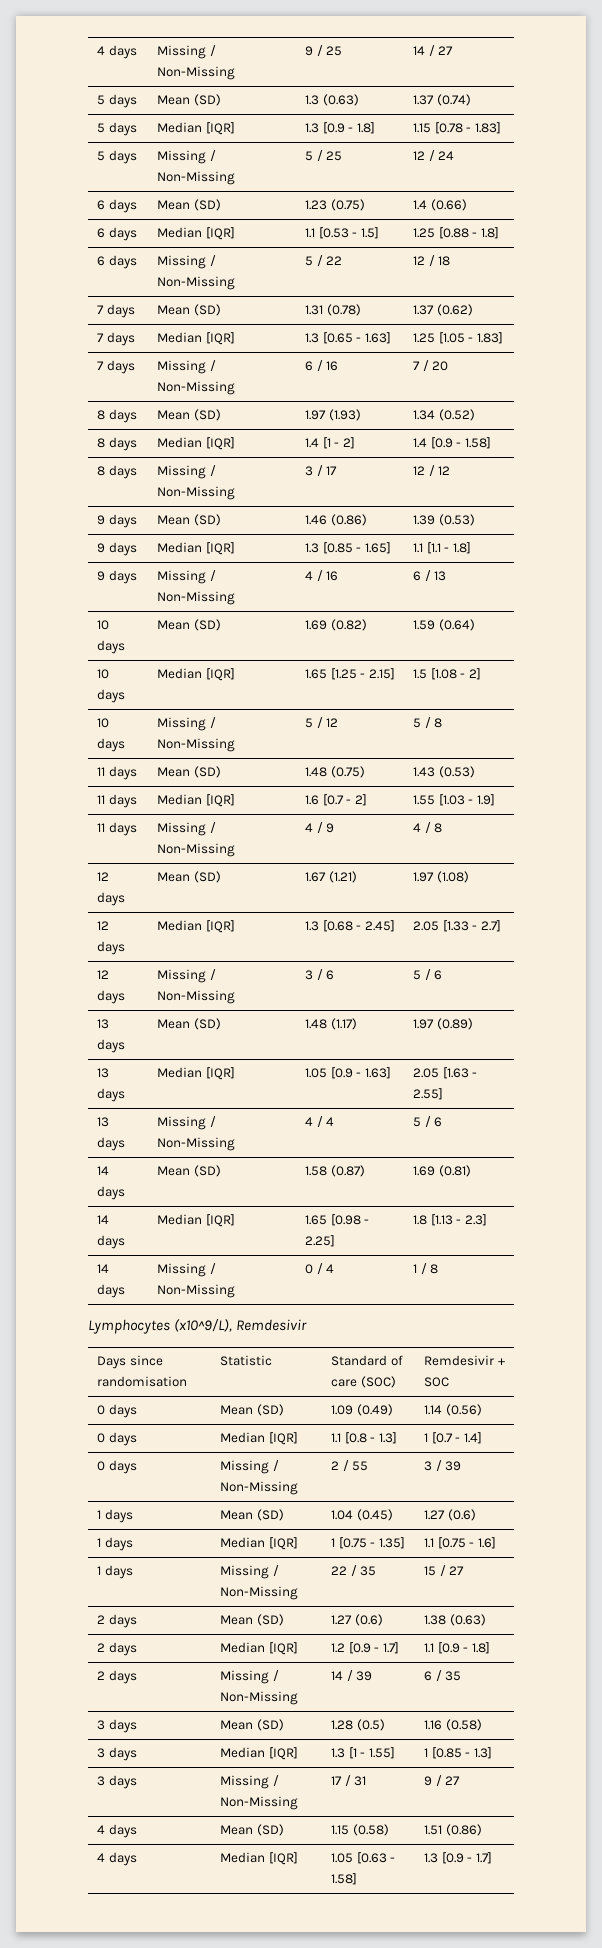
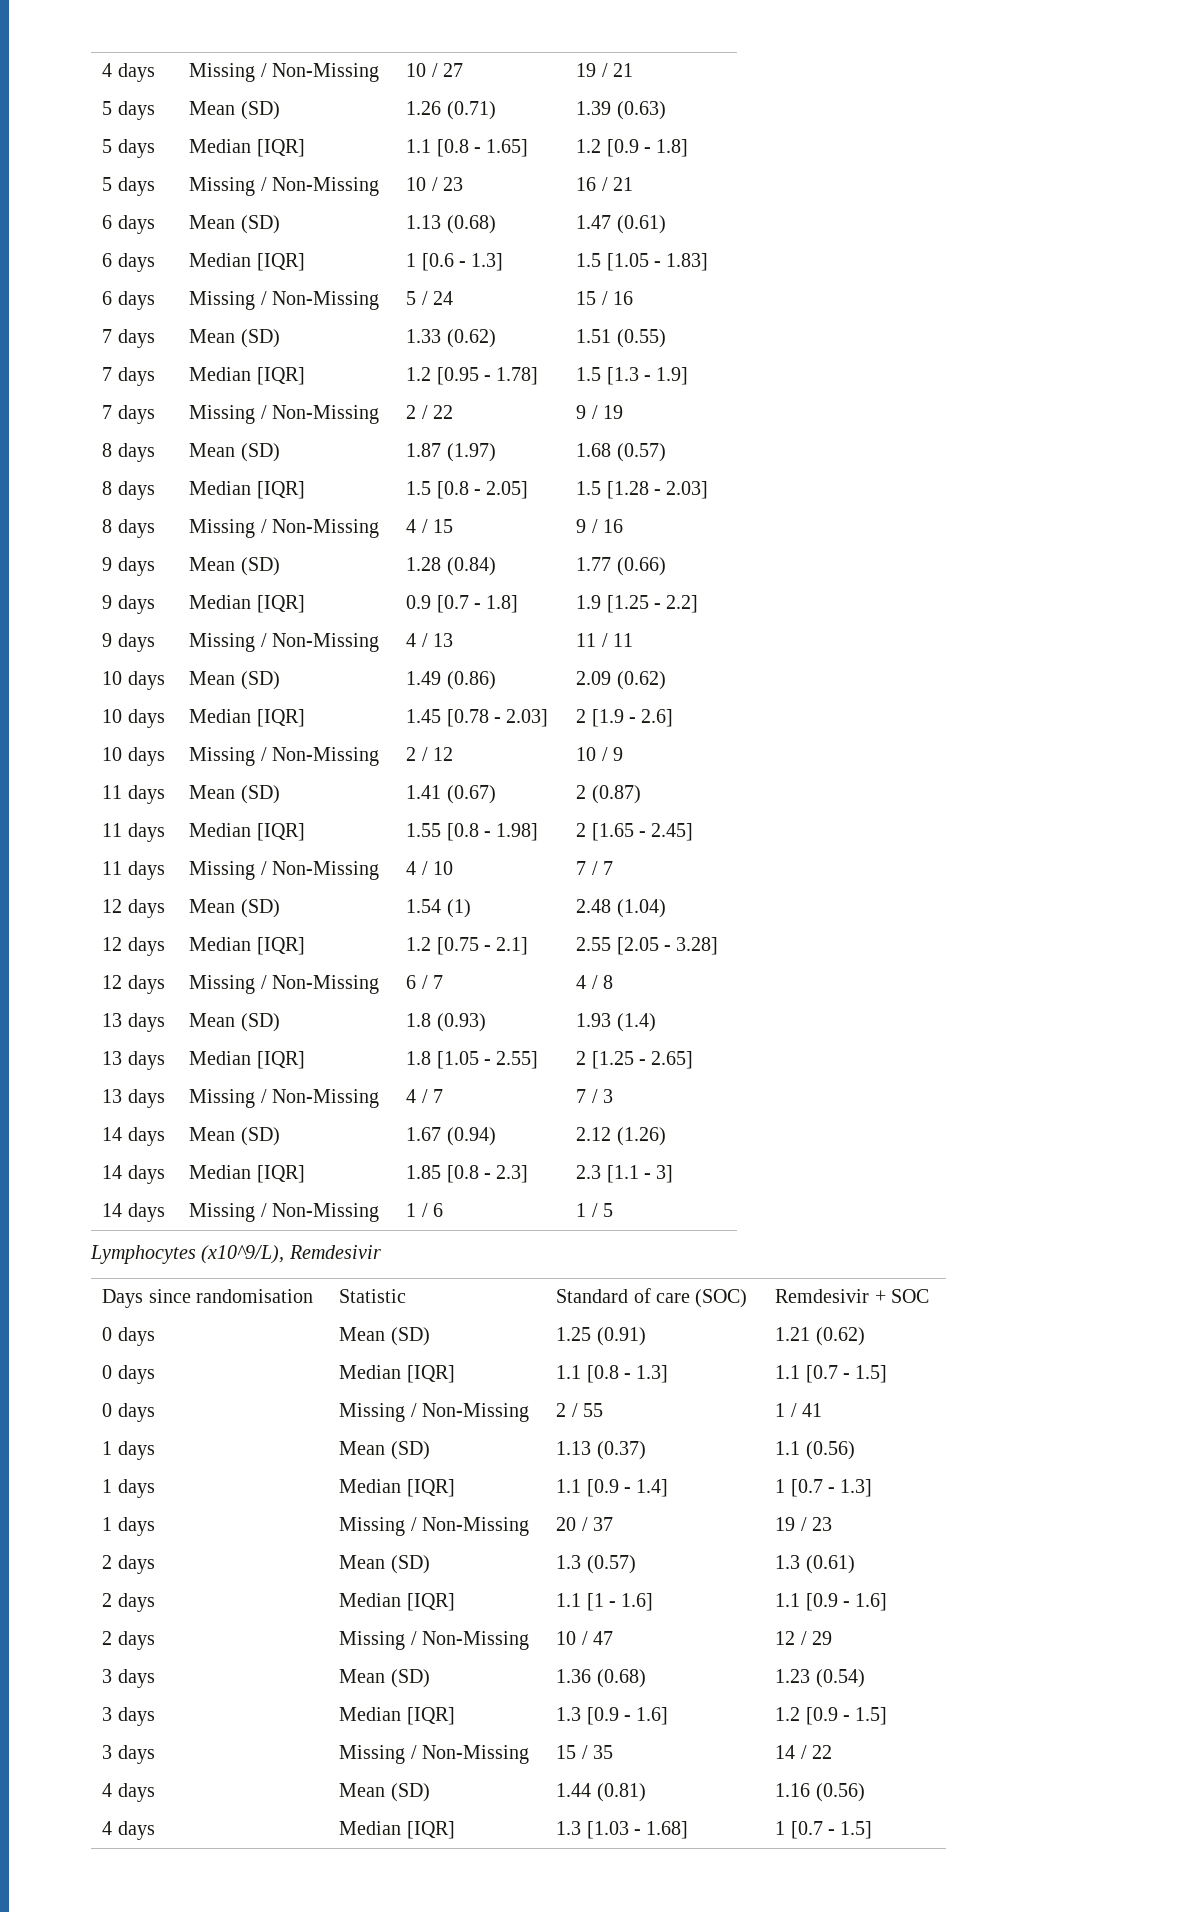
- 4 days | Missing / Non-Missing | 9 / 25 | 14 / 27
+ 4 days | Missing / Non-Missing | 10 / 27 | 19 / 21
- 5 days | Mean (SD) | 1.3 (0.63) | 1.37 (0.74)
+ 5 days | Mean (SD) | 1.26 (0.71) | 1.39 (0.63)
- 5 days | Median [IQR] | 1.3 [0.9 - 1.8] | 1.15 [0.78 - 1.83]
+ 5 days | Median [IQR] | 1.1 [0.8 - 1.65] | 1.2 [0.9 - 1.8]
- 5 days | Missing / Non-Missing | 5 / 25 | 12 / 24
+ 5 days | Missing / Non-Missing | 10 / 23 | 16 / 21
- 6 days | Mean (SD) | 1.23 (0.75) | 1.4 (0.66)
+ 6 days | Mean (SD) | 1.13 (0.68) | 1.47 (0.61)
- 6 days | Median [IQR] | 1.1 [0.53 - 1.5] | 1.25 [0.88 - 1.8]
+ 6 days | Median [IQR] | 1 [0.6 - 1.3] | 1.5 [1.05 - 1.83]
- 6 days | Missing / Non-Missing | 5 / 22 | 12 / 18
+ 6 days | Missing / Non-Missing | 5 / 24 | 15 / 16
- 7 days | Mean (SD) | 1.31 (0.78) | 1.37 (0.62)
+ 7 days | Mean (SD) | 1.33 (0.62) | 1.51 (0.55)
- 7 days | Median [IQR] | 1.3 [0.65 - 1.63] | 1.25 [1.05 - 1.83]
+ 7 days | Median [IQR] | 1.2 [0.95 - 1.78] | 1.5 [1.3 - 1.9]
- 7 days | Missing / Non-Missing | 6 / 16 | 7 / 20
+ 7 days | Missing / Non-Missing | 2 / 22 | 9 / 19
- 8 days | Mean (SD) | 1.97 (1.93) | 1.34 (0.52)
+ 8 days | Mean (SD) | 1.87 (1.97) | 1.68 (0.57)
- 8 days | Median [IQR] | 1.4 [1 - 2] | 1.4 [0.9 - 1.58]
+ 8 days | Median [IQR] | 1.5 [0.8 - 2.05] | 1.5 [1.28 - 2.03]
- 8 days | Missing / Non-Missing | 3 / 17 | 12 / 12
+ 8 days | Missing / Non-Missing | 4 / 15 | 9 / 16
- 9 days | Mean (SD) | 1.46 (0.86) | 1.39 (0.53)
+ 9 days | Mean (SD) | 1.28 (0.84) | 1.77 (0.66)
- 9 days | Median [IQR] | 1.3 [0.85 - 1.65] | 1.1 [1.1 - 1.8]
+ 9 days | Median [IQR] | 0.9 [0.7 - 1.8] | 1.9 [1.25 - 2.2]
- 9 days | Missing / Non-Missing | 4 / 16 | 6 / 13
+ 9 days | Missing / Non-Missing | 4 / 13 | 11 / 11
- 10 days | Mean (SD) | 1.69 (0.82) | 1.59 (0.64)
+ 10 days | Mean (SD) | 1.49 (0.86) | 2.09 (0.62)
- 10 days | Median [IQR] | 1.65 [1.25 - 2.15] | 1.5 [1.08 - 2]
+ 10 days | Median [IQR] | 1.45 [0.78 - 2.03] | 2 [1.9 - 2.6]
- 10 days | Missing / Non-Missing | 5 / 12 | 5 / 8
+ 10 days | Missing / Non-Missing | 2 / 12 | 10 / 9
- 11 days | Mean (SD) | 1.48 (0.75) | 1.43 (0.53)
+ 11 days | Mean (SD) | 1.41 (0.67) | 2 (0.87)
- 11 days | Median [IQR] | 1.6 [0.7 - 2] | 1.55 [1.03 - 1.9]
+ 11 days | Median [IQR] | 1.55 [0.8 - 1.98] | 2 [1.65 - 2.45]
- 11 days | Missing / Non-Missing | 4 / 9 | 4 / 8
+ 11 days | Missing / Non-Missing | 4 / 10 | 7 / 7
- 12 days | Mean (SD) | 1.67 (1.21) | 1.97 (1.08)
+ 12 days | Mean (SD) | 1.54 (1) | 2.48 (1.04)
- 12 days | Median [IQR] | 1.3 [0.68 - 2.45] | 2.05 [1.33 - 2.7]
+ 12 days | Median [IQR] | 1.2 [0.75 - 2.1] | 2.55 [2.05 - 3.28]
- 12 days | Missing / Non-Missing | 3 / 6 | 5 / 6
+ 12 days | Missing / Non-Missing | 6 / 7 | 4 / 8
- 13 days | Mean (SD) | 1.48 (1.17) | 1.97 (0.89)
+ 13 days | Mean (SD) | 1.8 (0.93) | 1.93 (1.4)
- 13 days | Median [IQR] | 1.05 [0.9 - 1.63] | 2.05 [1.63 - 2.55]
+ 13 days | Median [IQR] | 1.8 [1.05 - 2.55] | 2 [1.25 - 2.65]
- 13 days | Missing / Non-Missing | 4 / 4 | 5 / 6
+ 13 days | Missing / Non-Missing | 4 / 7 | 7 / 3
- 14 days | Mean (SD) | 1.58 (0.87) | 1.69 (0.81)
+ 14 days | Mean (SD) | 1.67 (0.94) | 2.12 (1.26)
- 14 days | Median [IQR] | 1.65 [0.98 - 2.25] | 1.8 [1.13 - 2.3]
+ 14 days | Median [IQR] | 1.85 [0.8 - 2.3] | 2.3 [1.1 - 3]
- 14 days | Missing / Non-Missing | 0 / 4 | 1 / 8
+ 14 days | Missing / Non-Missing | 1 / 6 | 1 / 5
- 0 days | Mean (SD) | 1.09 (0.49) | 1.14 (0.56)
+ 0 days | Mean (SD) | 1.25 (0.91) | 1.21 (0.62)
- 0 days | Median [IQR] | 1.1 [0.8 - 1.3] | 1 [0.7 - 1.4]
+ 0 days | Median [IQR] | 1.1 [0.8 - 1.3] | 1.1 [0.7 - 1.5]
- 0 days | Missing / Non-Missing | 2 / 55 | 3 / 39
+ 0 days | Missing / Non-Missing | 2 / 55 | 1 / 41
- 1 days | Mean (SD) | 1.04 (0.45) | 1.27 (0.6)
+ 1 days | Mean (SD) | 1.13 (0.37) | 1.1 (0.56)
- 1 days | Median [IQR] | 1 [0.75 - 1.35] | 1.1 [0.75 - 1.6]
+ 1 days | Median [IQR] | 1.1 [0.9 - 1.4] | 1 [0.7 - 1.3]
- 1 days | Missing / Non-Missing | 22 / 35 | 15 / 27
+ 1 days | Missing / Non-Missing | 20 / 37 | 19 / 23
- 2 days | Mean (SD) | 1.27 (0.6) | 1.38 (0.63)
+ 2 days | Mean (SD) | 1.3 (0.57) | 1.3 (0.61)
- 2 days | Median [IQR] | 1.2 [0.9 - 1.7] | 1.1 [0.9 - 1.8]
+ 2 days | Median [IQR] | 1.1 [1 - 1.6] | 1.1 [0.9 - 1.6]
- 2 days | Missing / Non-Missing | 14 / 39 | 6 / 35
+ 2 days | Missing / Non-Missing | 10 / 47 | 12 / 29
- 3 days | Mean (SD) | 1.28 (0.5) | 1.16 (0.58)
+ 3 days | Mean (SD) | 1.36 (0.68) | 1.23 (0.54)
- 3 days | Median [IQR] | 1.3 [1 - 1.55] | 1 [0.85 - 1.3]
+ 3 days | Median [IQR] | 1.3 [0.9 - 1.6] | 1.2 [0.9 - 1.5]
- 3 days | Missing / Non-Missing | 17 / 31 | 9 / 27
+ 3 days | Missing / Non-Missing | 15 / 35 | 14 / 22
- 4 days | Mean (SD) | 1.15 (0.58) | 1.51 (0.86)
+ 4 days | Mean (SD) | 1.44 (0.81) | 1.16 (0.56)
- 4 days | Median [IQR] | 1.05 [0.63 - 1.58] | 1.3 [0.9 - 1.7]
+ 4 days | Median [IQR] | 1.3 [1.03 - 1.68] | 1 [0.7 - 1.5]

